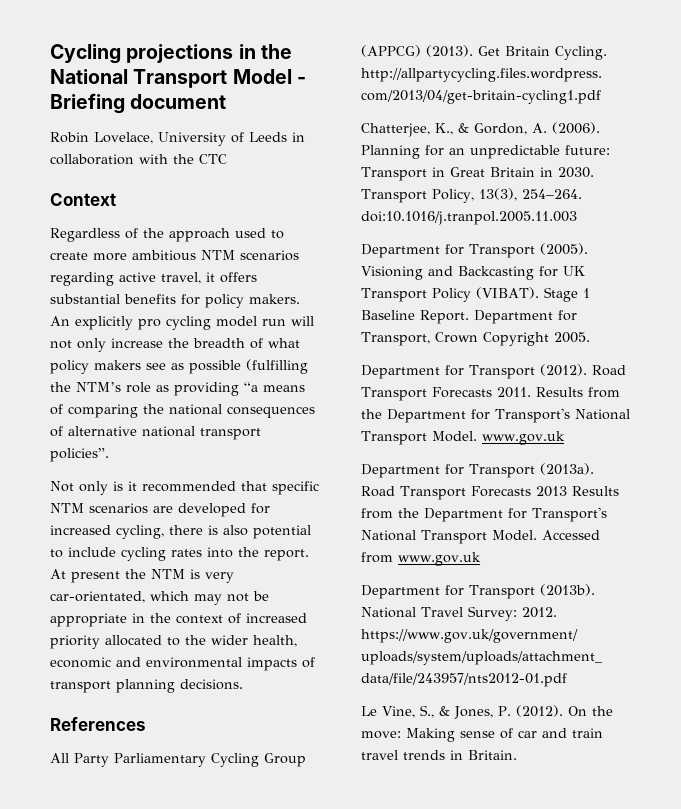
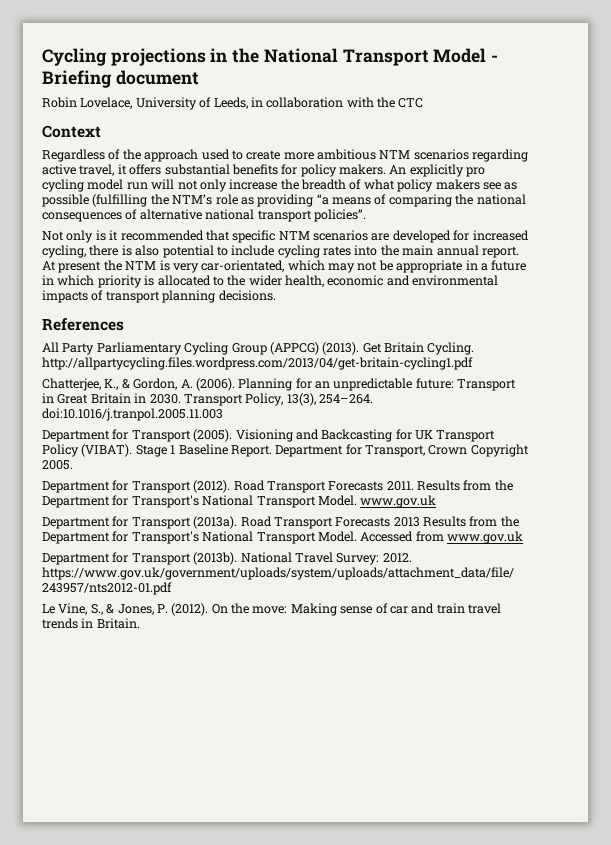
- Robin Lovelace, University of Leeds in collaboration with the CTC
+ Robin Lovelace, University of Leeds, in collaboration with the CTC
- Not only is it recommended that specific NTM scenarios are developed for increased cycling, there is also potential to include cycling rates into the report.
+ Not only is it recommended that specific NTM scenarios are developed for increased cycling, there is also potential to include cycling rates into the main annual report.
- At present the NTM is very car-orientated, which may not be appropriate in the context of increased priority allocated to the wider health, economic and environmental impacts of transport planning decisions.
+ At present the NTM is very car-orientated, which may not be appropriate in a future in which priority is allocated to the wider health, economic and environmental impacts of transport planning decisions.

